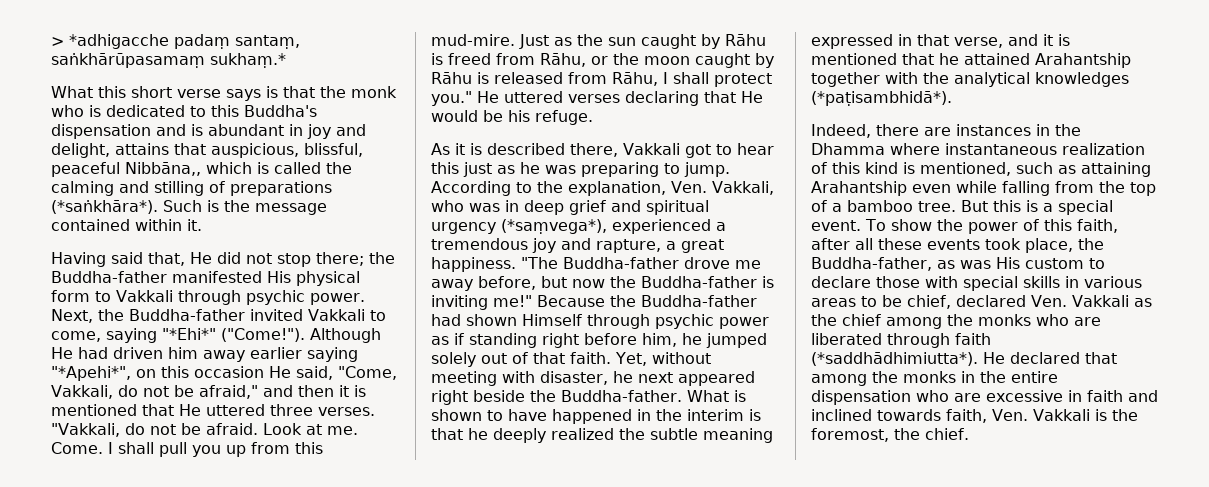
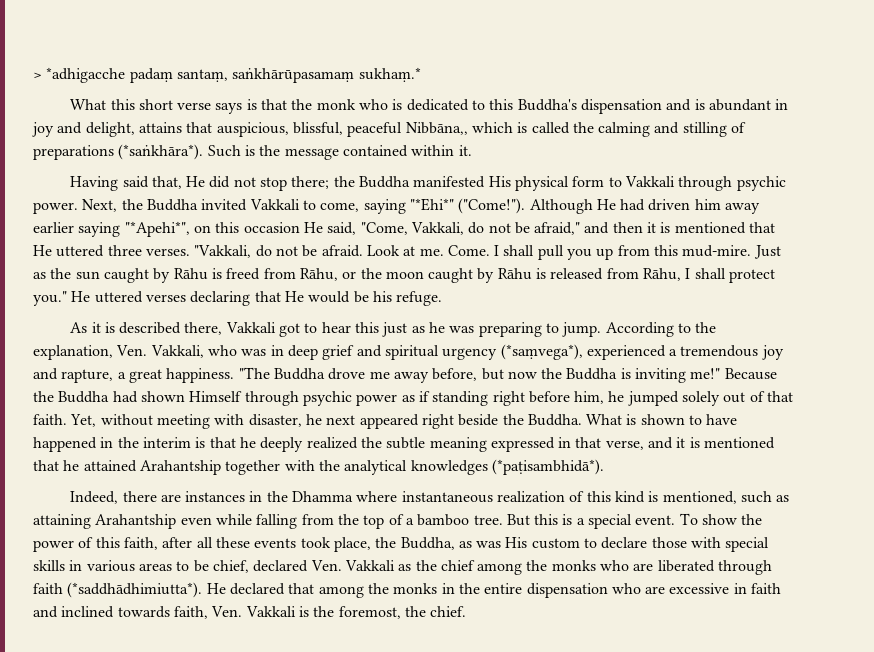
- Having said that, He did not stop there; the Buddha-father manifested His physical form to Vakkali through psychic power.
+ Having said that, He did not stop there; the Buddha manifested His physical form to Vakkali through psychic power.
- Next, the Buddha-father invited Vakkali to come, saying "*Ehi*" ("Come!").
+ Next, the Buddha invited Vakkali to come, saying "*Ehi*" ("Come!").
- "The Buddha-father drove me away before, but now the Buddha-father is inviting me!"
+ "The Buddha drove me away before, but now the Buddha is inviting me!"
- Because the Buddha-father had shown Himself through psychic power as if standing right before him, he jumped solely out of that faith.
+ Because the Buddha had shown Himself through psychic power as if standing right before him, he jumped solely out of that faith.
- Yet, without meeting with disaster, he next appeared right beside the Buddha-father.
+ Yet, without meeting with disaster, he next appeared right beside the Buddha.
- To show the power of this faith, after all these events took place, the Buddha-father, as was His custom to declare those with special skills in various areas to be chief, declared Ven. Vakkali as the chief among the monks who are liberated through faith (*saddhādhimiutta*).
+ To show the power of this faith, after all these events took place, the Buddha, as was His custom to declare those with special skills in various areas to be chief, declared Ven. Vakkali as the chief among the monks who are liberated through faith (*saddhādhimiutta*).

